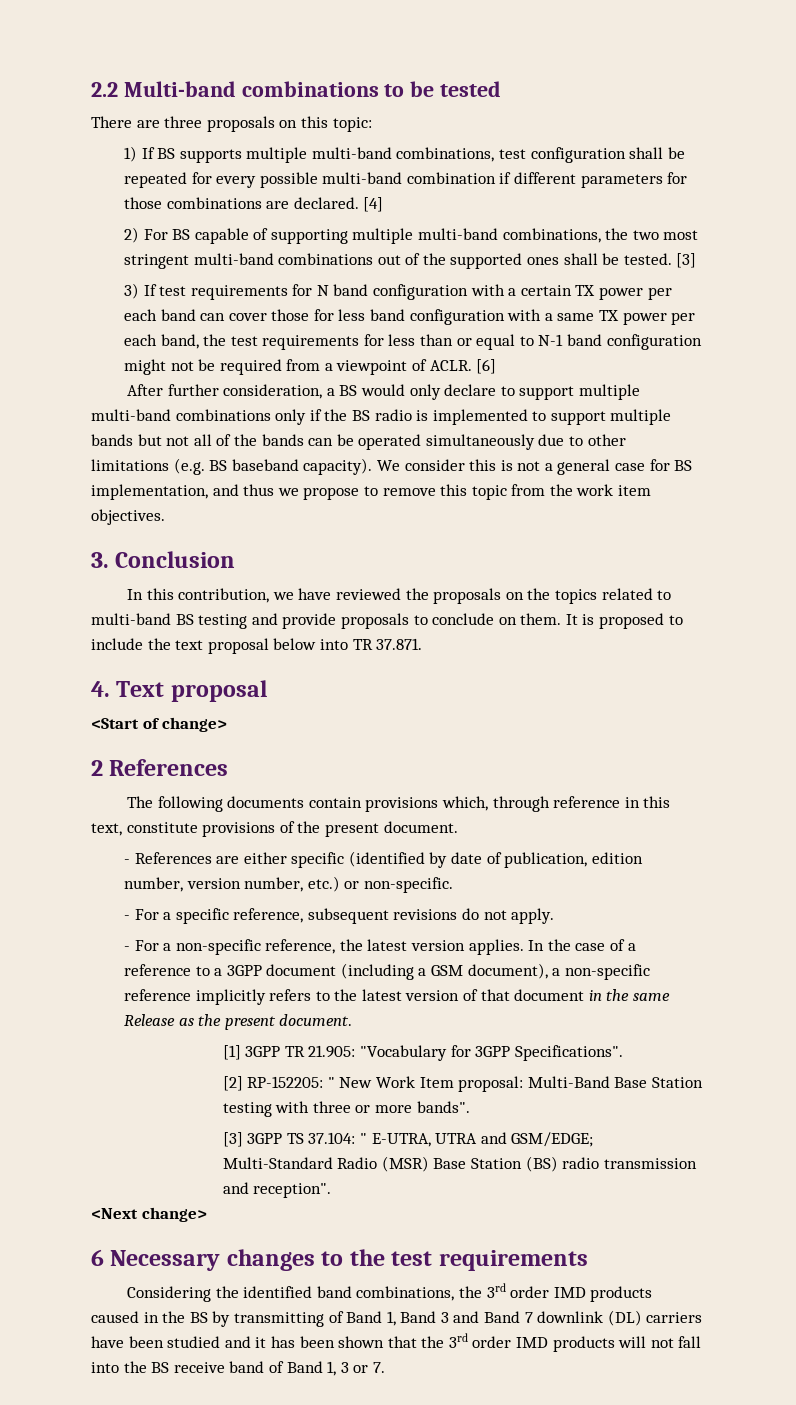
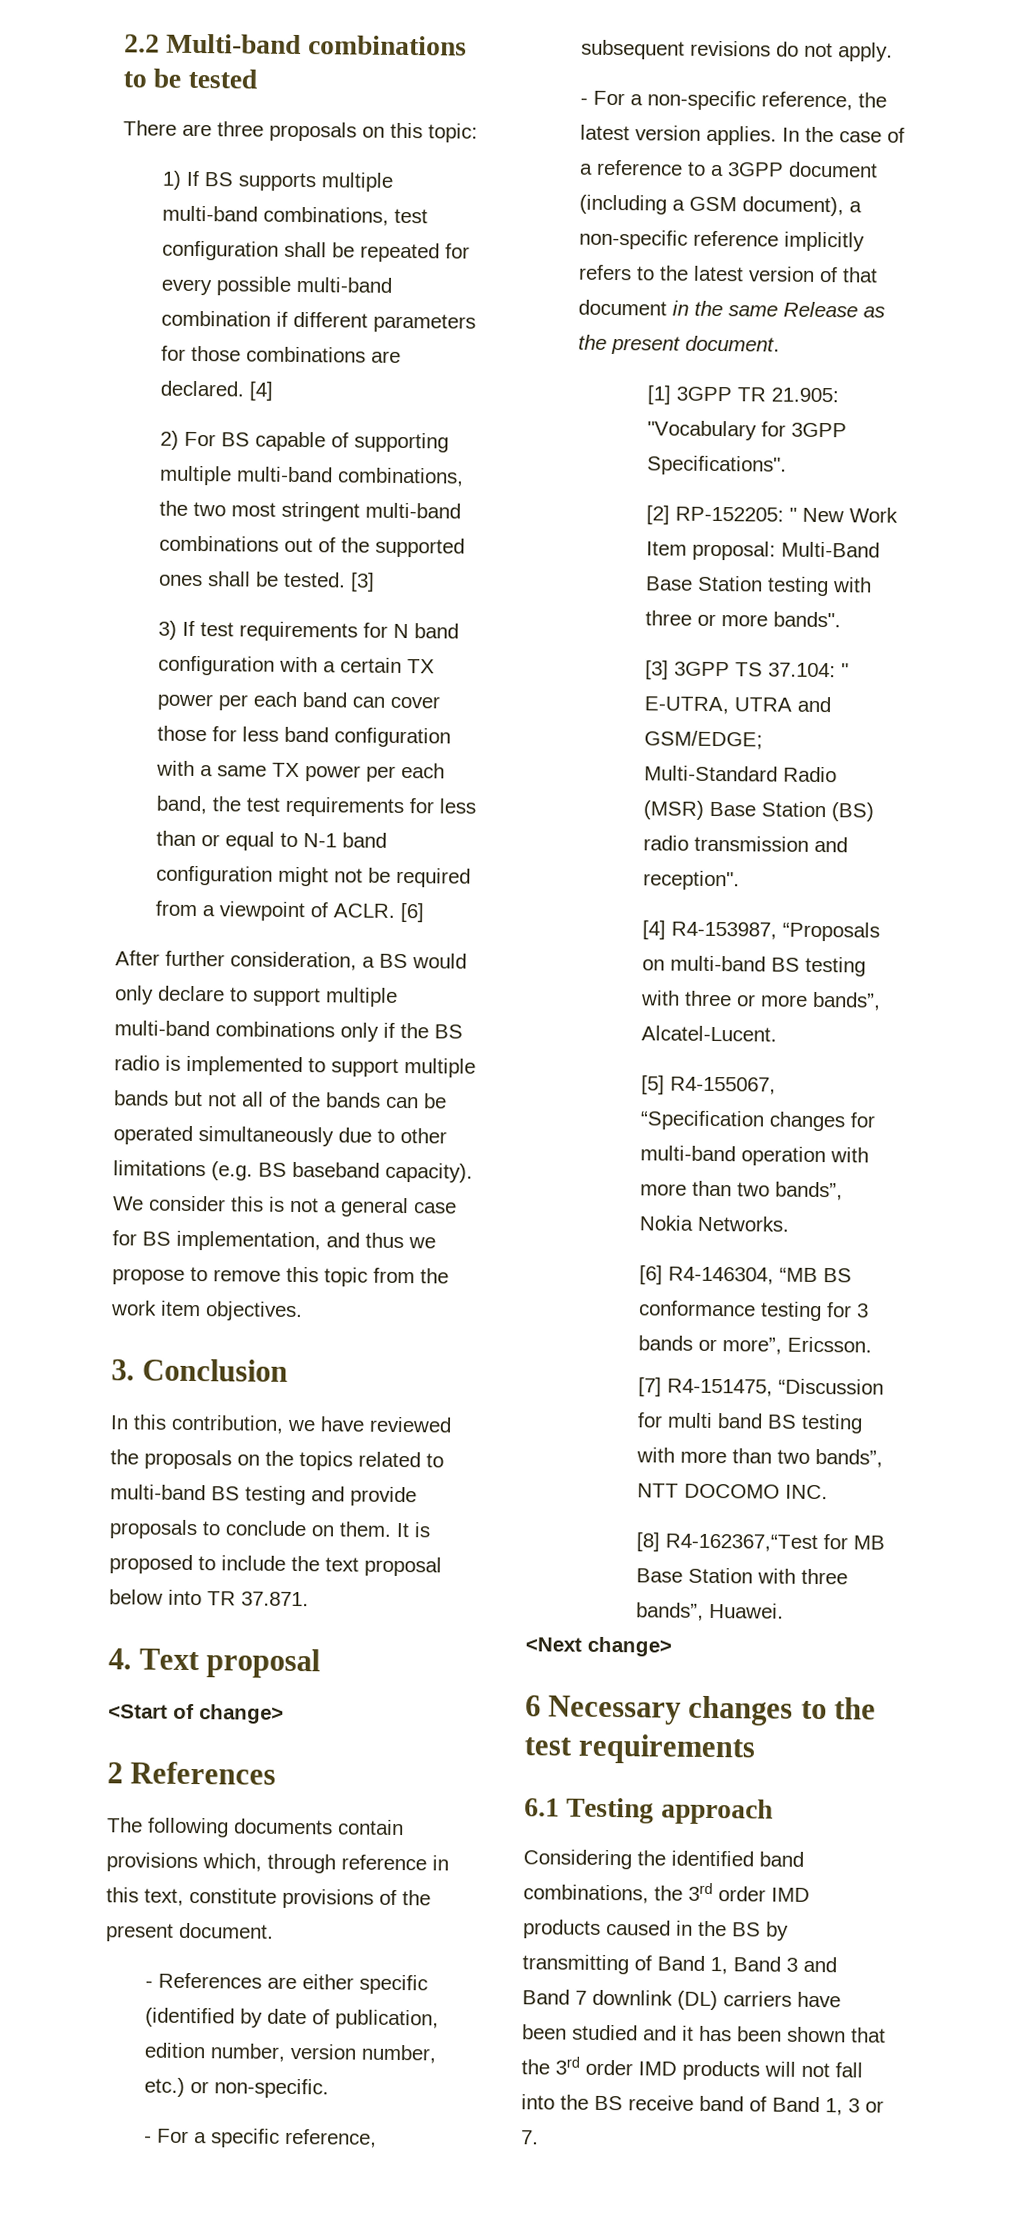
+ [4] R4-153987, “Proposals on multi-band BS testing with three or more bands”, Alcatel-Lucent.
+ [5] R4-155067, “Specification changes for multi-band operation with more than two bands”, Nokia Networks.
+ [6] R4-146304, “MB BS conformance testing for 3 bands or more”, Ericsson.
+ [7] R4-151475, “Discussion for multi band BS testing with more than two bands”, NTT DOCOMO INC.
+ [8] R4-162367,“Test for MB Base Station with three bands”, Huawei.
+ 6.1 Testing approach

